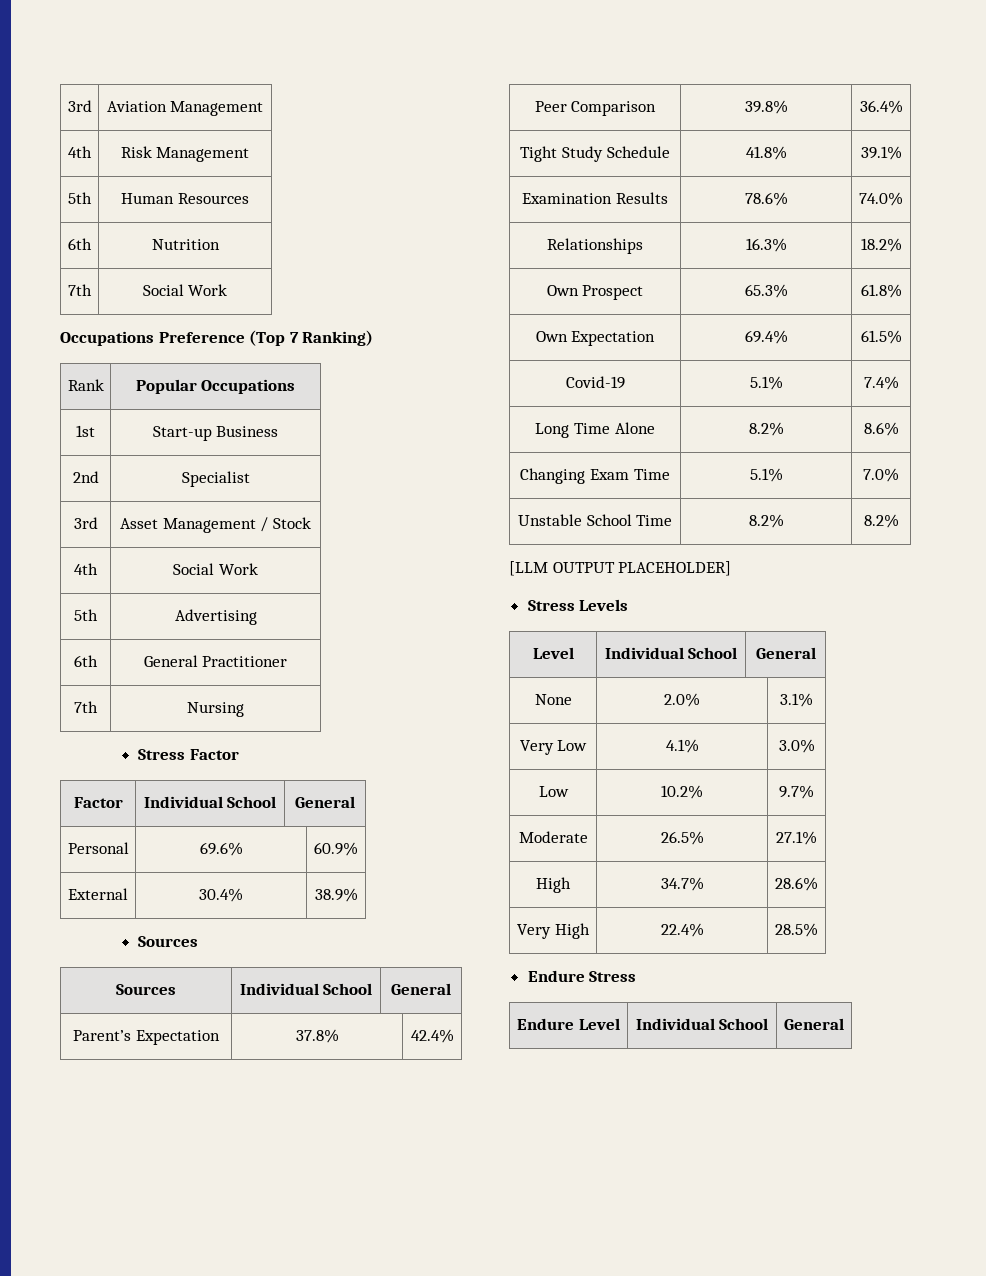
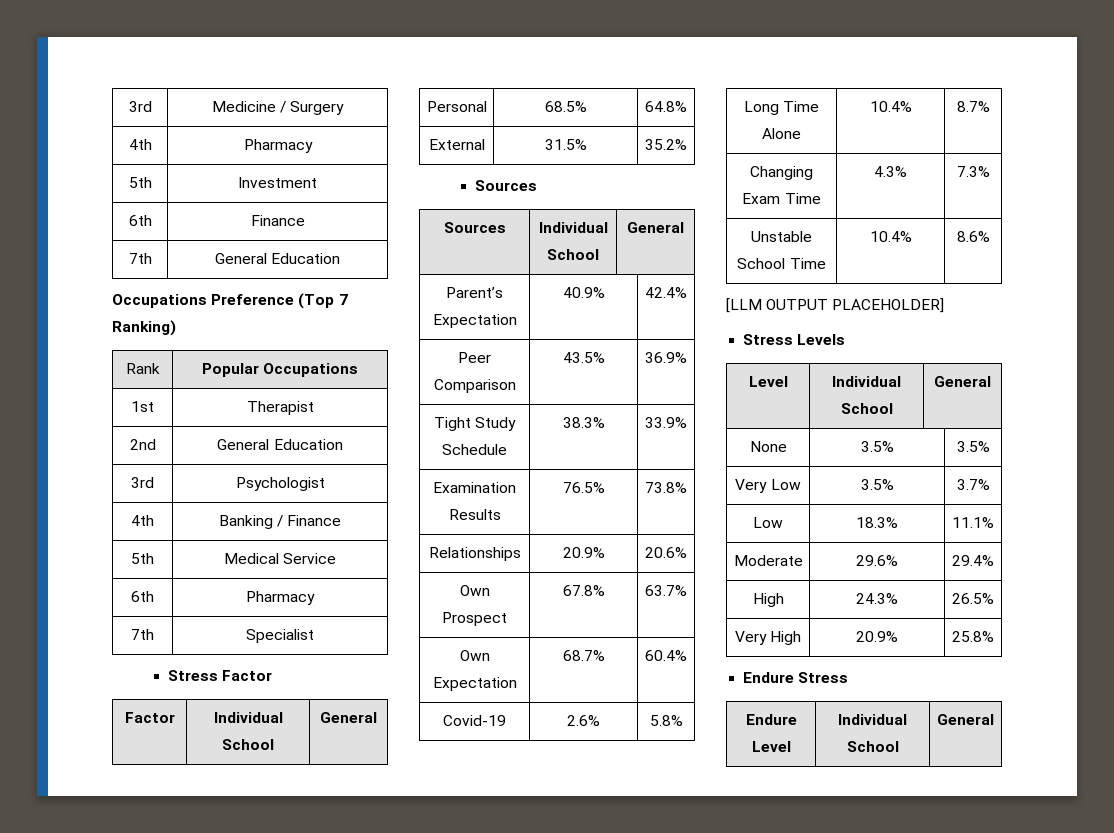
- 3rd | Aviation Management
- 4th | Risk Management
- 5th | Human Resources
- 6th | Nutrition
- 7th | Social Work
+ 3rd | Medicine / Surgery
+ 4th | Pharmacy
+ 5th | Investment
+ 6th | Finance
+ 7th | General Education
- 1st | Start-up Business
+ 1st | Therapist
- 2nd | Specialist
- 3rd | Asset Management / Stock
- 4th | Social Work
- 5th | Advertising
- 6th | General Practitioner
- 7th | Nursing
+ 2nd | General Education
+ 3rd | Psychologist
+ 4th | Banking / Finance
+ 5th | Medical Service
+ 6th | Pharmacy
+ 7th | Specialist
- Personal | 69.6% | 60.9%
+ Personal | 68.5% | 64.8%
- External | 30.4% | 38.9%
+ External | 31.5% | 35.2%
- Parent’s Expectation | 37.8% | 42.4%
+ Parent’s Expectation | 40.9% | 42.4%
- Peer Comparison | 39.8% | 36.4%
+ Peer Comparison | 43.5% | 36.9%
- Tight Study Schedule | 41.8% | 39.1%
+ Tight Study Schedule | 38.3% | 33.9%
- Examination Results | 78.6% | 74.0%
+ Examination Results | 76.5% | 73.8%
- Relationships | 16.3% | 18.2%
+ Relationships | 20.9% | 20.6%
- Own Prospect | 65.3% | 61.8%
+ Own Prospect | 67.8% | 63.7%
- Own Expectation | 69.4% | 61.5%
+ Own Expectation | 68.7% | 60.4%
- Covid-19 | 5.1% | 7.4%
+ Covid-19 | 2.6% | 5.8%
- Long Time Alone | 8.2% | 8.6%
+ Long Time Alone | 10.4% | 8.7%
- Changing Exam Time | 5.1% | 7.0%
+ Changing Exam Time | 4.3% | 7.3%
- Unstable School Time | 8.2% | 8.2%
+ Unstable School Time | 10.4% | 8.6%
- None | 2.0% | 3.1%
+ None | 3.5% | 3.5%
- Very Low | 4.1% | 3.0%
- Low | 10.2% | 9.7%
+ Very Low | 3.5% | 3.7%
+ Low | 18.3% | 11.1%
- Moderate | 26.5% | 27.1%
- High | 34.7% | 28.6%
+ Moderate | 29.6% | 29.4%
+ High | 24.3% | 26.5%
- Very High | 22.4% | 28.5%
+ Very High | 20.9% | 25.8%

